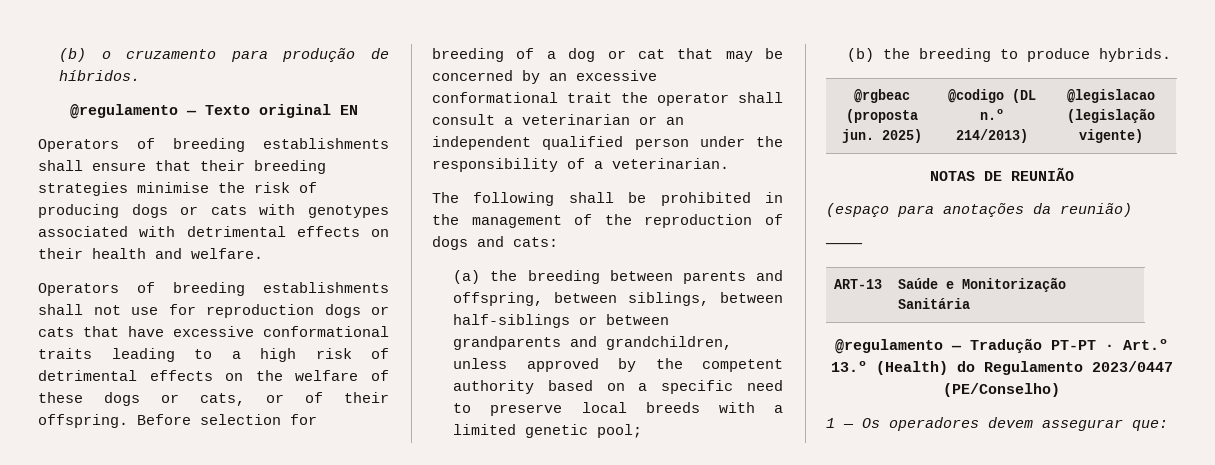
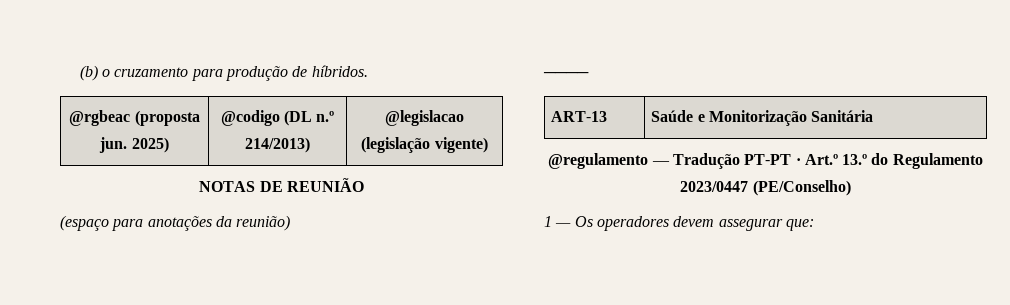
- @regulamento — Texto original EN
- Operators of breeding establishments shall ensure that their breeding strategies minimise the risk of producing dogs or cats with genotypes associated with detrimental effects on their health and welfare.
- Operators of breeding establishments shall not use for reproduction dogs or cats that have excessive conformational traits leading to a high risk of detrimental effects on the welfare of these dogs or cats, or of their offspring. Before selection for breeding of a dog or cat that may be concerned by an excessive conformational trait the operator shall consult a veterinarian or an independent qualified person under the responsibility of a veterinarian.
- The following shall be prohibited in the management of the reproduction of dogs and cats:
- (a) the breeding between parents and offspring, between siblings, between half-siblings or between grandparents and grandchildren, unless approved by the competent authority based on a specific need to preserve local breeds with a limited genetic pool;
- (b) the breeding to produce hybrids.
- @regulamento — Tradução PT-PT · Art.º 13.º (Health) do Regulamento 2023/0447 (PE/Conselho)
+ @regulamento — Tradução PT-PT · Art.º 13.º do Regulamento 2023/0447 (PE/Conselho)

